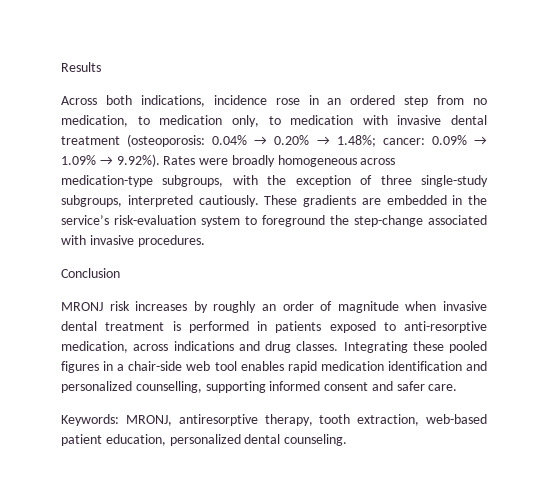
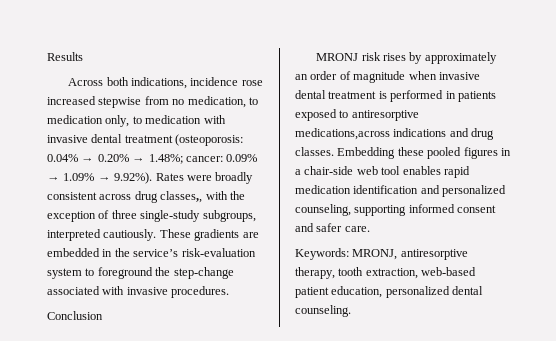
- Across both indications, incidence rose in an ordered step from no medication, to medication only, to medication with invasive dental treatment (osteoporosis: 0.04% → 0.20% → 1.48%; cancer: 0.09% → 1.09% → 9.92%). Rates were broadly homogeneous across medication-type subgroups, with the exception of three single-study subgroups, interpreted cautiously.
+ Across both indications, incidence rose increased stepwise from no medication, to medication only, to medication with invasive dental treatment (osteoporosis: 0.04% → 0.20% → 1.48%; cancer: 0.09% → 1.09% → 9.92%). Rates were broadly consistent across drug classes,, with the exception of three single-study subgroups, interpreted cautiously.
- MRONJ risk increases by roughly an order of magnitude when invasive dental treatment is performed in patients exposed to anti-resorptive medication, across indications and drug classes.
+ MRONJ risk rises by approximately an order of magnitude when invasive dental treatment is performed in patients exposed to antiresorptive medications,across indications and drug classes.
- Integrating these pooled figures in a chair-side web tool enables rapid medication identification and personalized counselling, supporting informed consent and safer care.
+ Embedding these pooled figures in a chair-side web tool enables rapid medication identification and personalized counseling, supporting informed consent and safer care.

